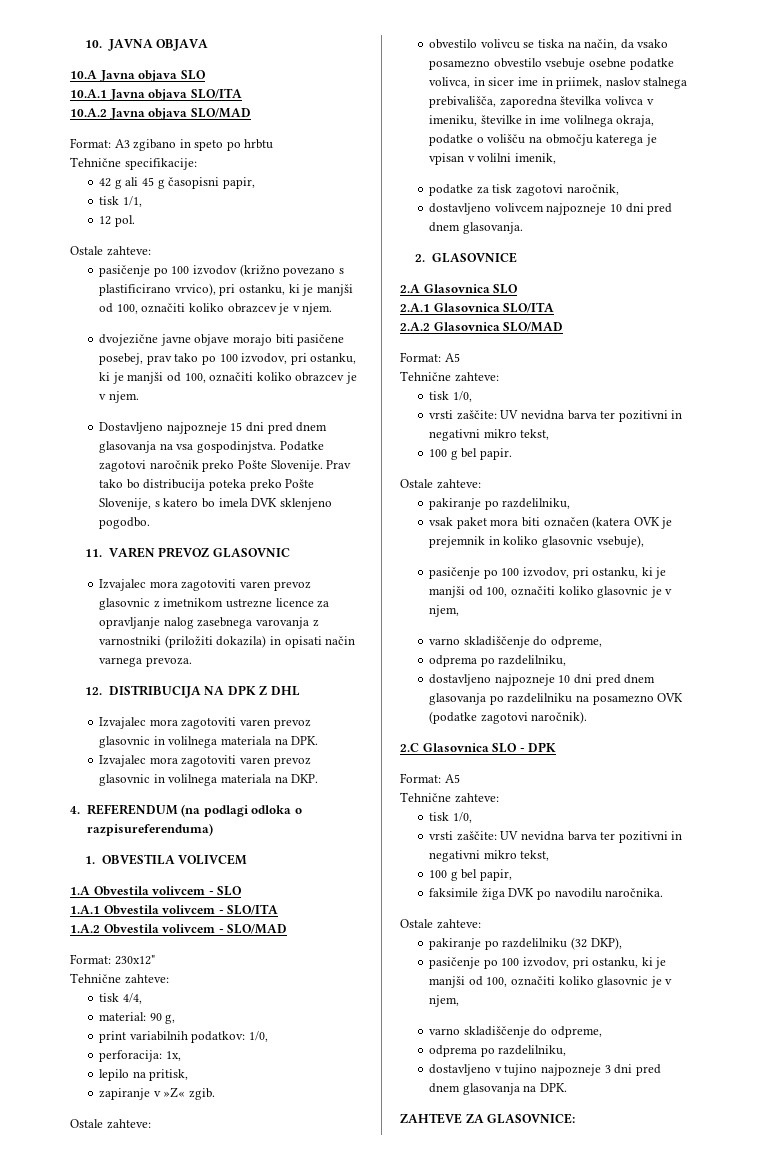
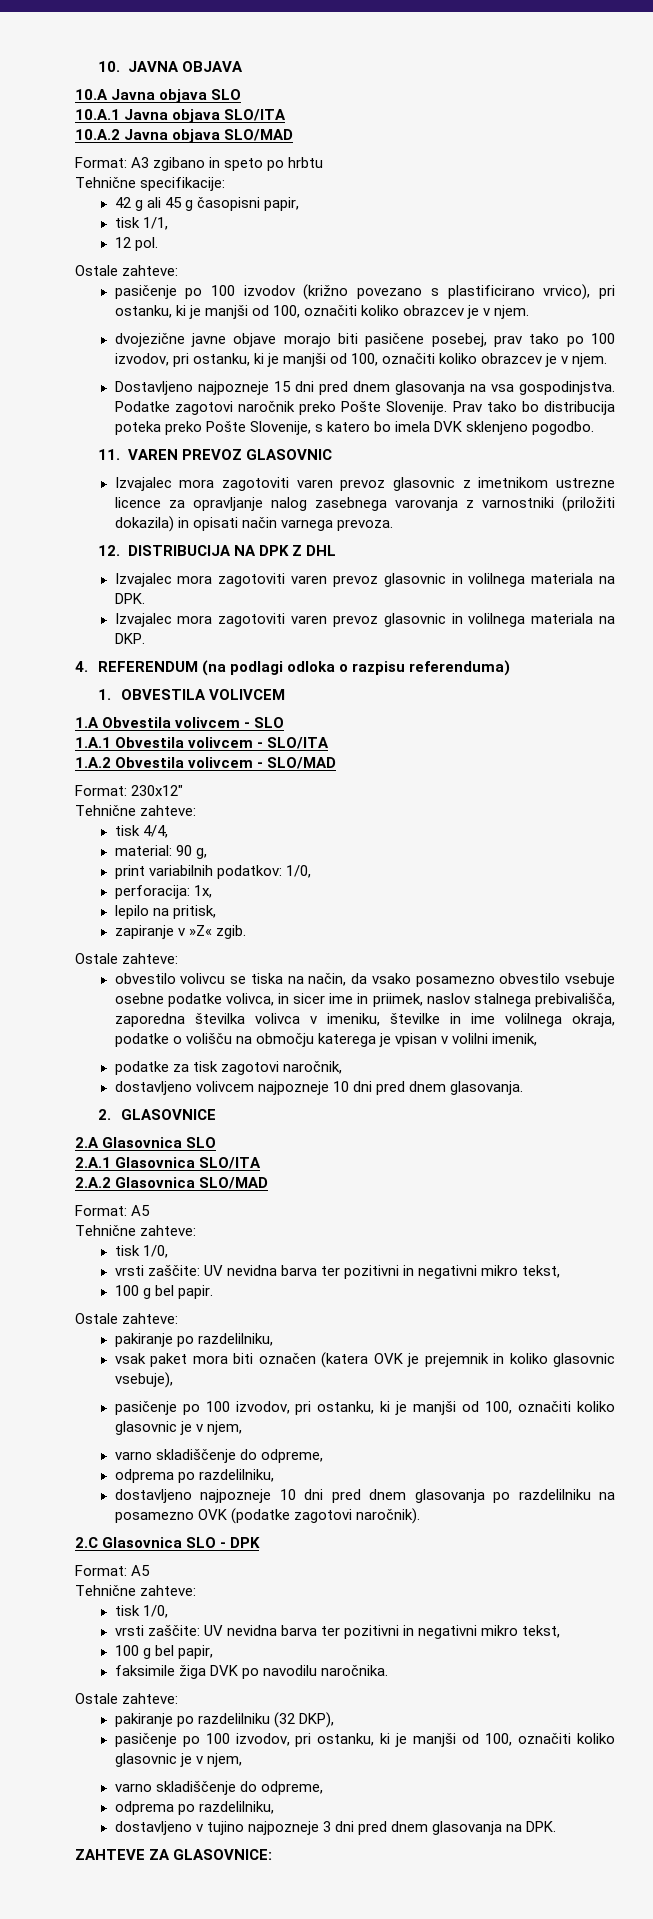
- 4. REFERENDUM (na podlagi odloka o razpisureferenduma)
+ 4. REFERENDUM (na podlagi odloka o razpisu referenduma)

